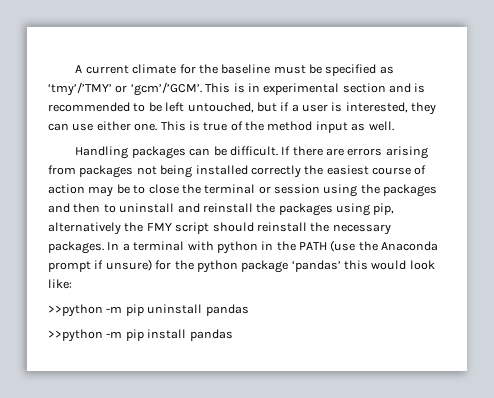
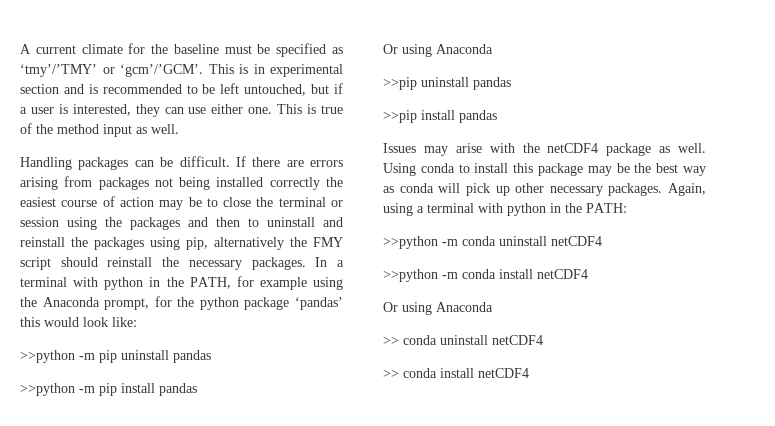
- In a terminal with python in the PATH (use the Anaconda prompt if unsure) for the python package ‘pandas’ this would look like:
+ In a terminal with python in the PATH, for example using the Anaconda prompt, for the python package ‘pandas’ this would look like:
  >>python -m pip install pandas
+ Or using Anaconda
+ >>pip uninstall pandas
+ >>pip install pandas
+ Issues may arise with the netCDF4 package as well. Using conda to install this package may be the best way as conda will pick up other necessary packages. Again, using a terminal with python in the PATH:
+ >>python -m conda uninstall netCDF4
+ >>python -m conda install netCDF4
+ Or using Anaconda
+ >> conda uninstall netCDF4
+ >> conda install netCDF4

